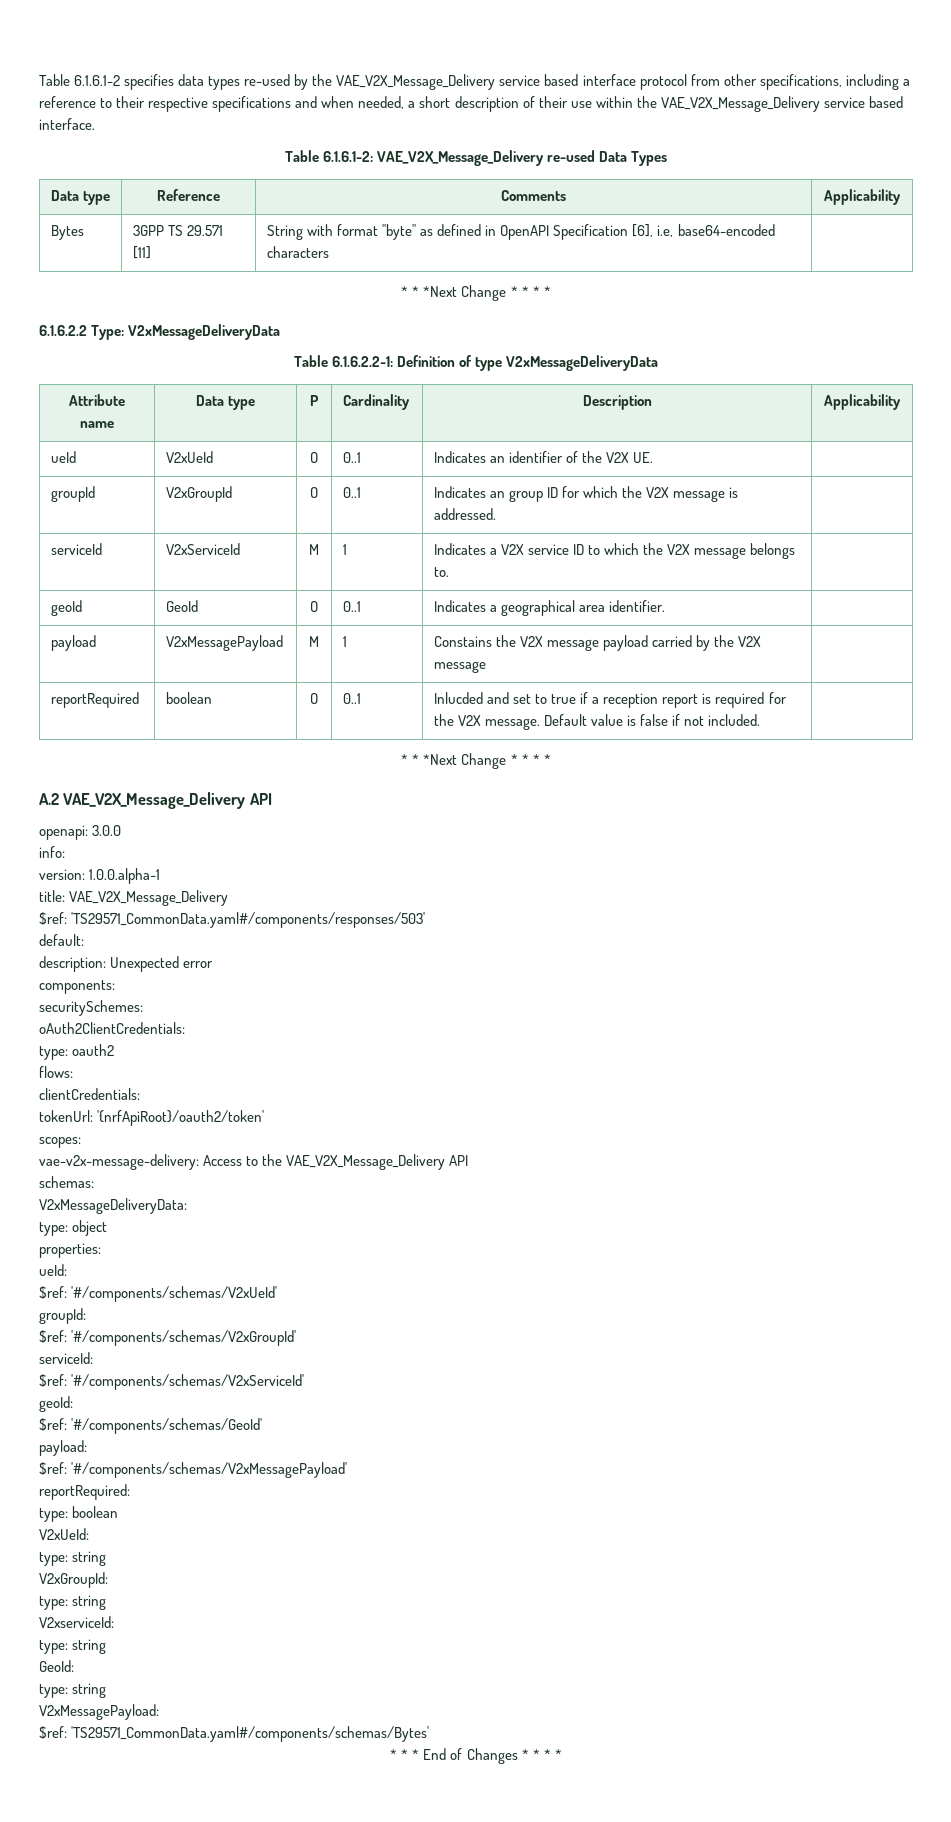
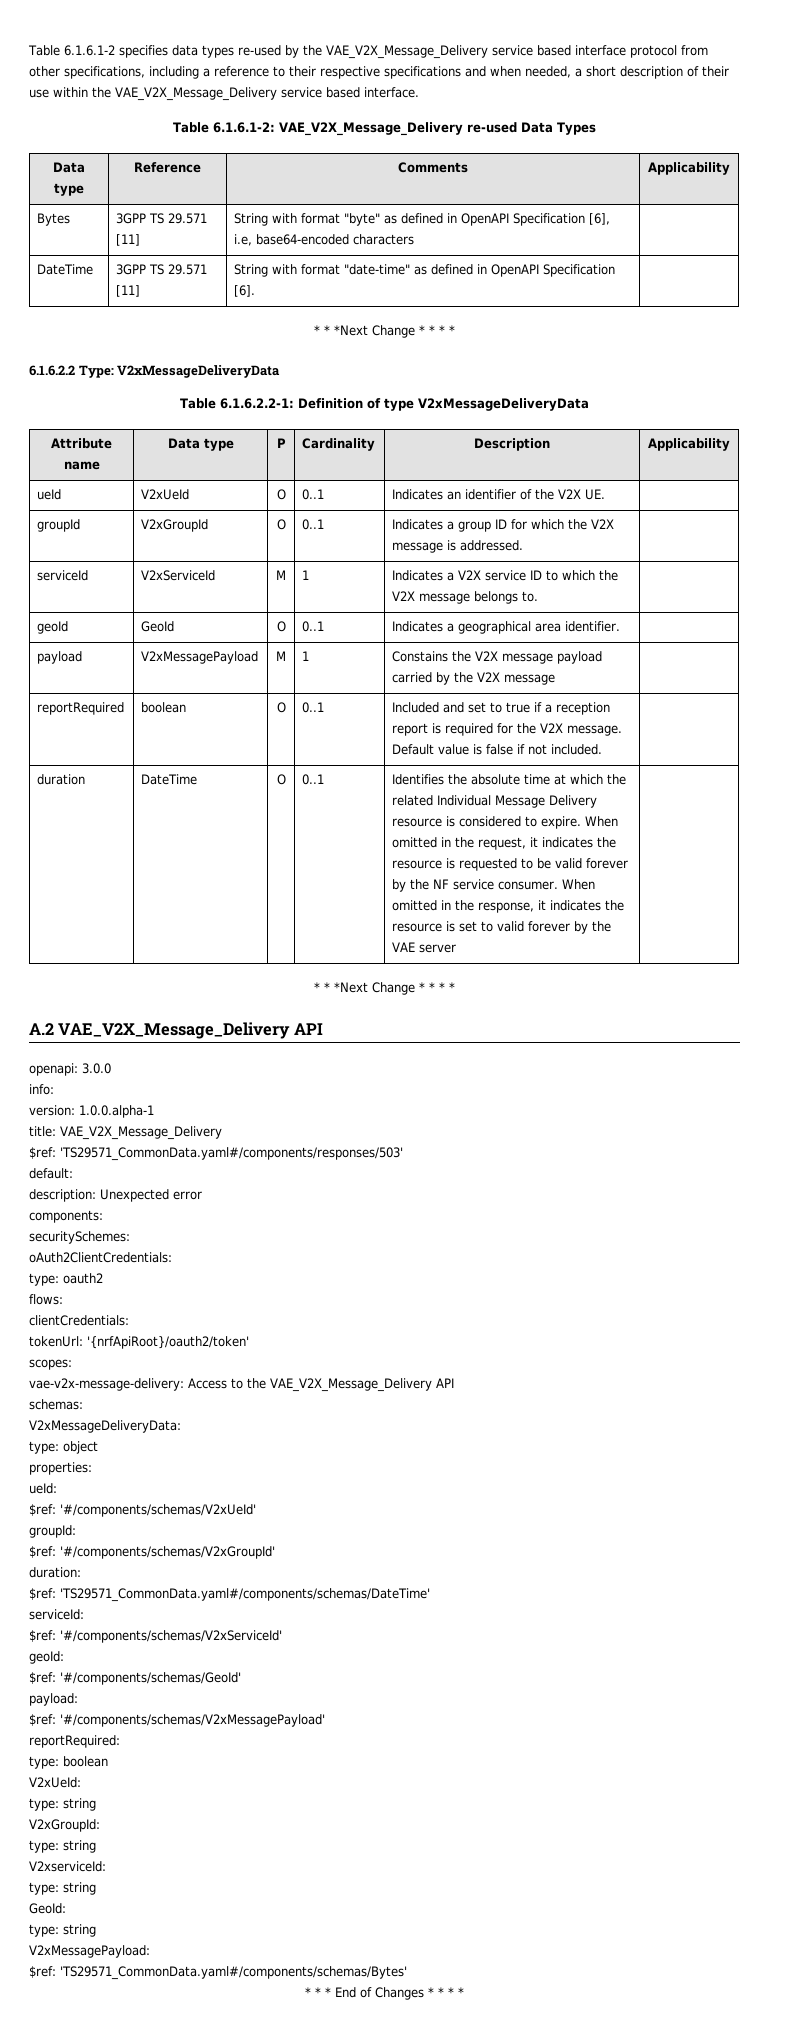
+ DateTime | 3GPP TS 29.571 [11] | String with format "date-time" as defined in OpenAPI Specification [6]. |
- groupId | V2xGroupId | O | 0..1 | Indicates an group ID for which the V2X message is addressed. |
+ groupId | V2xGroupId | O | 0..1 | Indicates a group ID for which the V2X message is addressed. |
- reportRequired | boolean | O | 0..1 | Inlucded and set to true if a reception report is required for the V2X message. Default value is false if not included. |
+ reportRequired | boolean | O | 0..1 | Included and set to true if a reception report is required for the V2X message. Default value is false if not included. |
+ duration | DateTime | O | 0..1 | Identifies the absolute time at which the related Individual Message Delivery resource is considered to expire. When omitted in the request, it indicates the resource is requested to be valid forever by the NF service consumer. When omitted in the response, it indicates the resource is set to valid forever by the VAE server
+ duration:
+ $ref: 'TS29571_CommonData.yaml#/components/schemas/DateTime'

